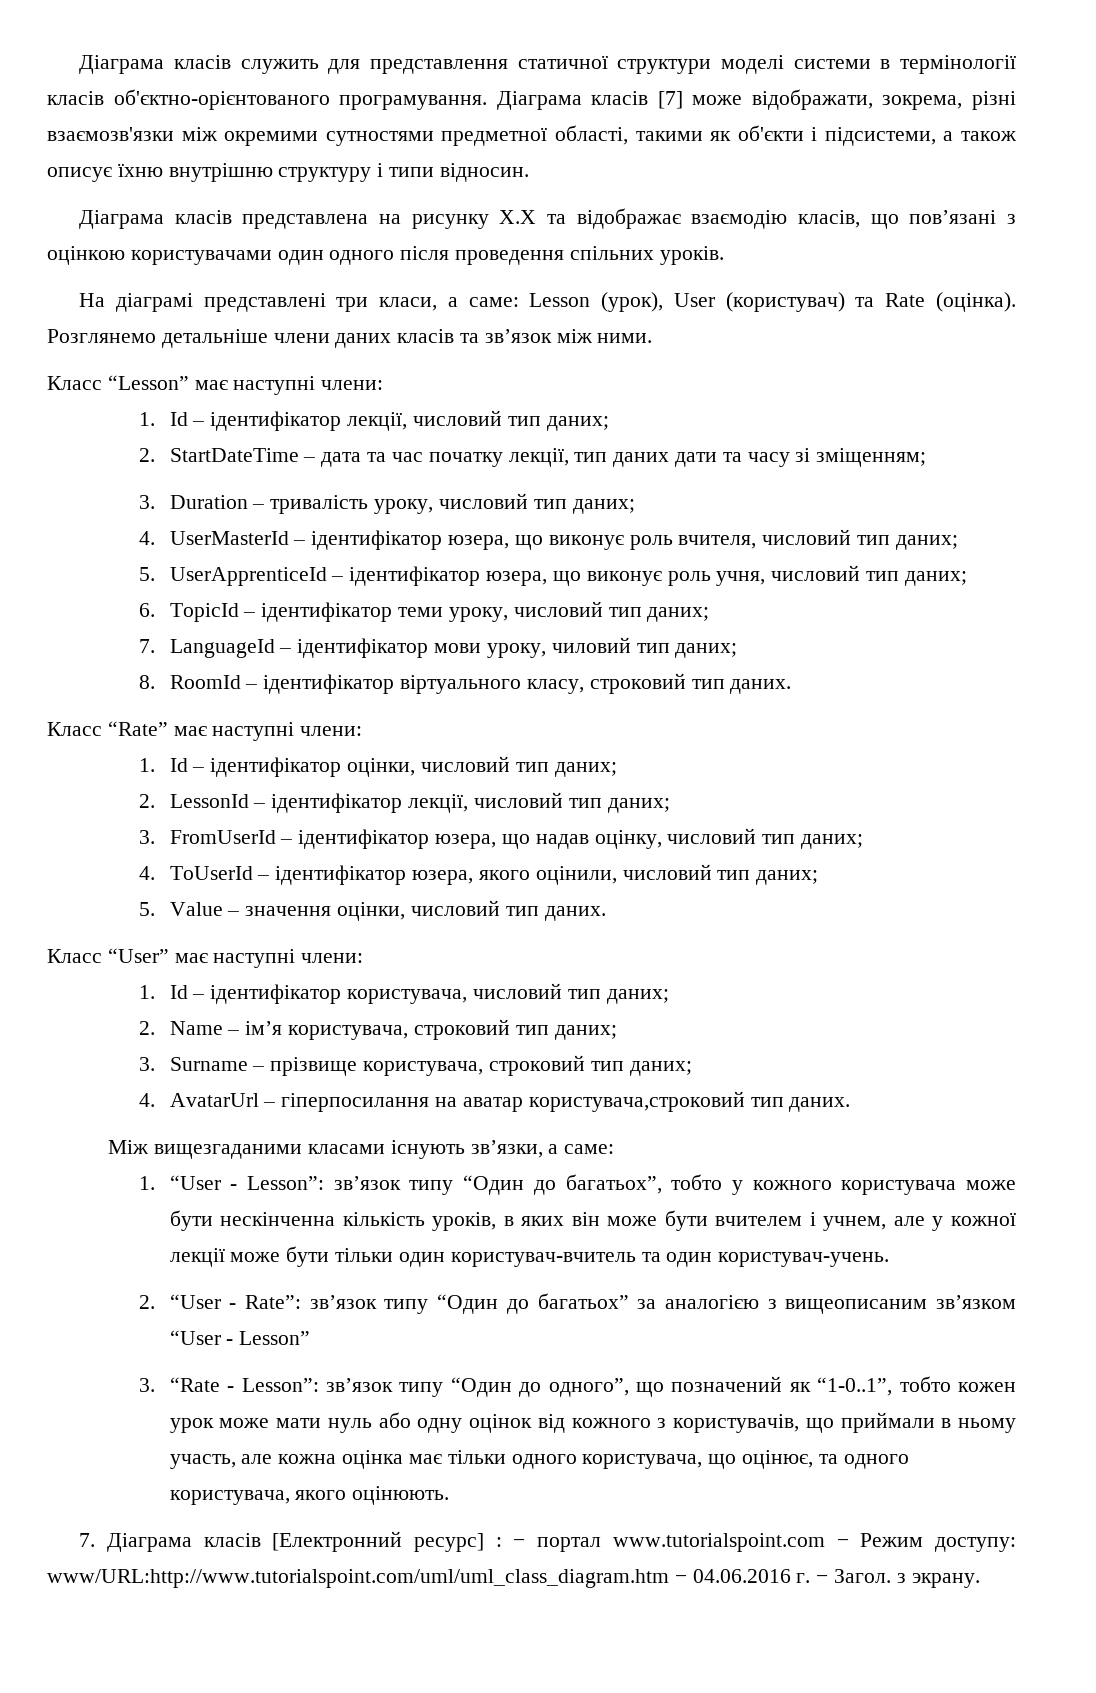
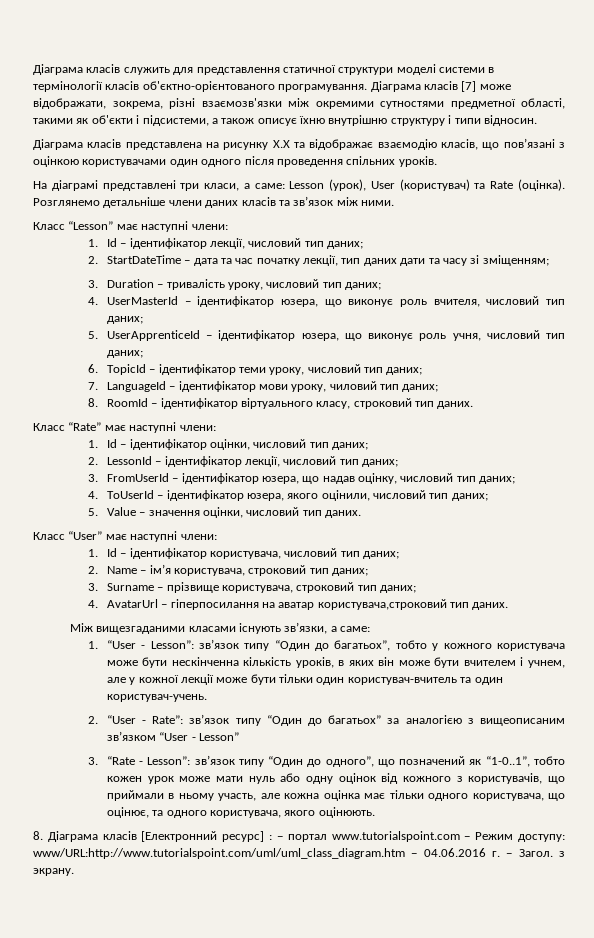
- 7. Діаграма класів [Електронний ресурс] : − портал www.tutorialspoint.com − Режим доступу: www/URL:http://www.tutorialspoint.com/uml/uml_class_diagram.htm − 04.06.2016 г. − Загол. з экрану.
+ 8. Діаграма класів [Електронний ресурс] : − портал www.tutorialspoint.com − Режим доступу: www/URL:http://www.tutorialspoint.com/uml/uml_class_diagram.htm − 04.06.2016 г. − Загол. з экрану.

